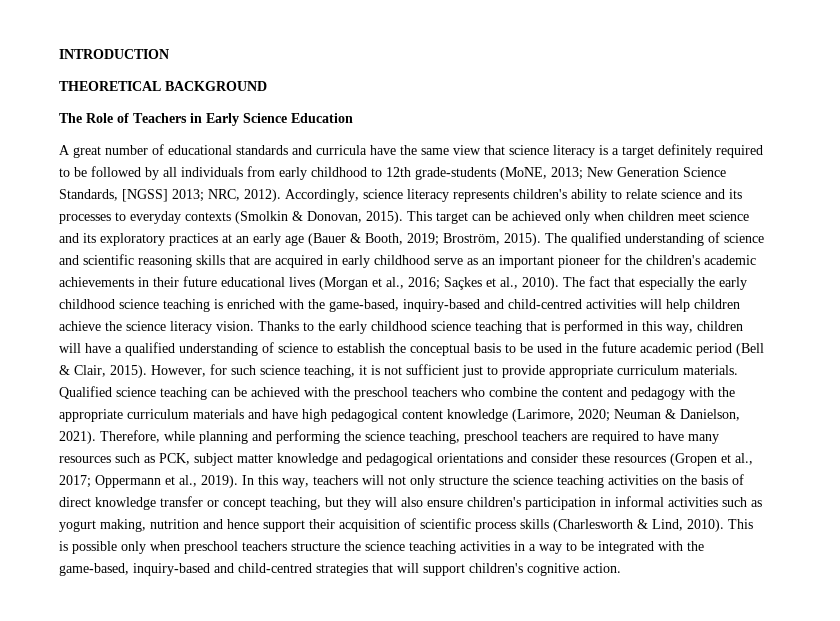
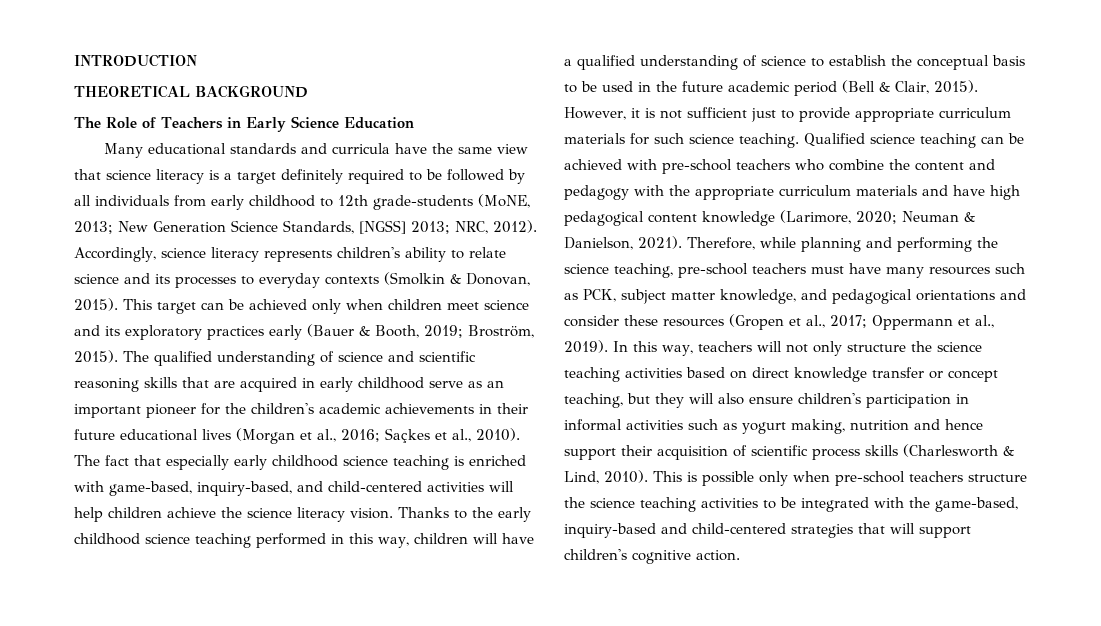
- A great number of educational standards and curricula have the same view that science literacy is a target definitely required to be followed by all individuals from early childhood to 12th grade-students (MoNE, 2013; New Generation Science Standards, [NGSS] 2013; NRC, 2012).
+ Many educational standards and curricula have the same view that science literacy is a target definitely required to be followed by all individuals from early childhood to 12th grade-students (MoNE, 2013; New Generation Science Standards, [NGSS] 2013; NRC, 2012).
- This target can be achieved only when children meet science and its exploratory practices at an early age (Bauer & Booth, 2019; Broström, 2015).
+ This target can be achieved only when children meet science and its exploratory practices early (Bauer & Booth, 2019; Broström, 2015).
- The fact that especially the early childhood science teaching is enriched with the game-based, inquiry-based and child-centred activities will help children achieve the science literacy vision.
+ The fact that especially early childhood science teaching is enriched with game-based, inquiry-based, and child-centered activities will help children achieve the science literacy vision.
- Thanks to the early childhood science teaching that is performed in this way, children will have a qualified understanding of science to establish the conceptual basis to be used in the future academic period (Bell & Clair, 2015).
+ Thanks to the early childhood science teaching performed in this way, children will have a qualified understanding of science to establish the conceptual basis to be used in the future academic period (Bell & Clair, 2015).
- However, for such science teaching, it is not sufficient just to provide appropriate curriculum materials.
+ However, it is not sufficient just to provide appropriate curriculum materials for such science teaching.
- Qualified science teaching can be achieved with the preschool teachers who combine the content and pedagogy with the appropriate curriculum materials and have high pedagogical content knowledge (Larimore, 2020; Neuman & Danielson, 2021).
+ Qualified science teaching can be achieved with pre-school teachers who combine the content and pedagogy with the appropriate curriculum materials and have high pedagogical content knowledge (Larimore, 2020; Neuman & Danielson, 2021).
- Therefore, while planning and performing the science teaching, preschool teachers are required to have many resources such as PCK, subject matter knowledge and pedagogical orientations and consider these resources (Gropen et al., 2017; Oppermann et al., 2019).
+ Therefore, while planning and performing the science teaching, pre-school teachers must have many resources such as PCK, subject matter knowledge, and pedagogical orientations and consider these resources (Gropen et al., 2017; Oppermann et al., 2019).
- In this way, teachers will not only structure the science teaching activities on the basis of direct knowledge transfer or concept teaching, but they will also ensure children's participation in informal activities such as yogurt making, nutrition and hence support their acquisition of scientific process skills (Charlesworth & Lind, 2010).
+ In this way, teachers will not only structure the science teaching activities based on direct knowledge transfer or concept teaching, but they will also ensure children's participation in informal activities such as yogurt making, nutrition and hence support their acquisition of scientific process skills (Charlesworth & Lind, 2010).
- This is possible only when preschool teachers structure the science teaching activities in a way to be integrated with the game-based, inquiry-based and child-centred strategies that will support children's cognitive action.
+ This is possible only when pre-school teachers structure the science teaching activities to be integrated with the game-based, inquiry-based and child-centered strategies that will support children's cognitive action.

